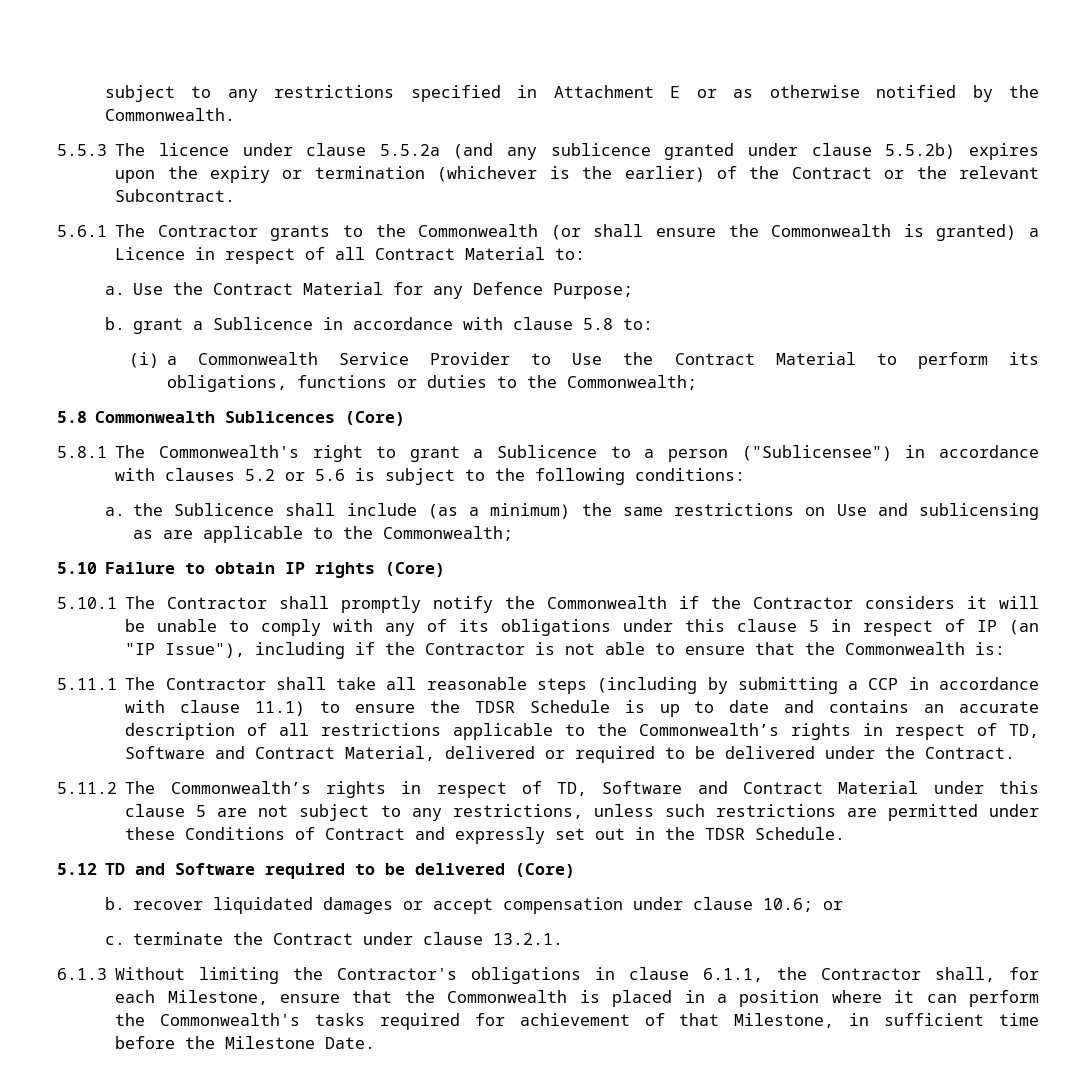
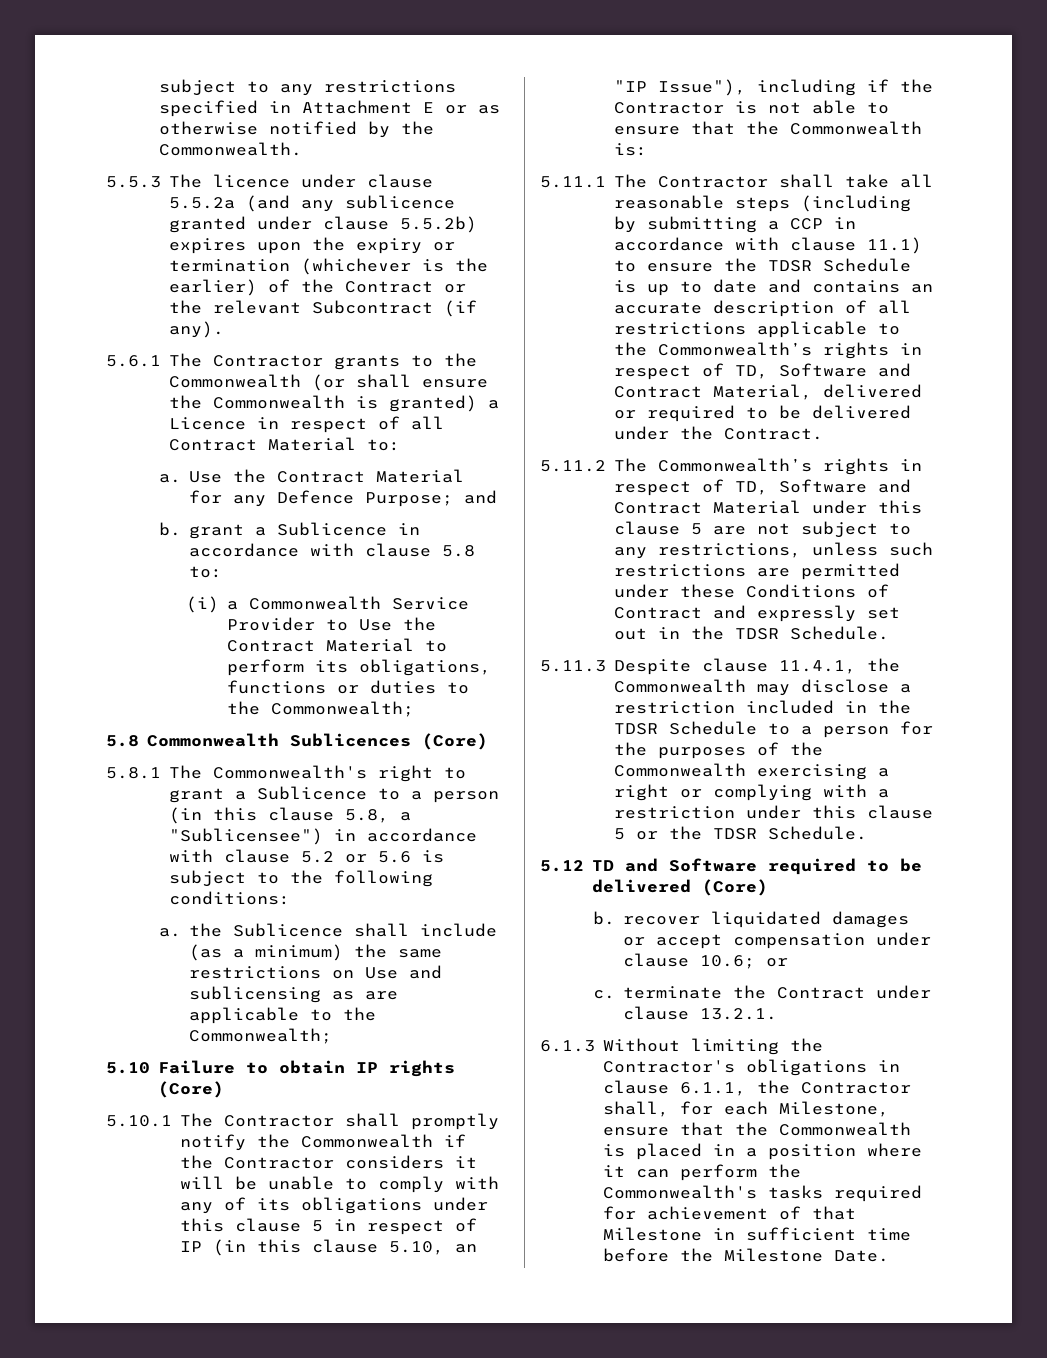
- 5.5.3 The licence under clause 5.5.2a (and any sublicence granted under clause 5.5.2b) expires upon the expiry or termination (whichever is the earlier) of the Contract or the relevant Subcontract.
+ 5.5.3 The licence under clause 5.5.2a (and any sublicence granted under clause 5.5.2b) expires upon the expiry or termination (whichever is the earlier) of the Contract or the relevant Subcontract (if any).
- Use the Contract Material for any Defence Purpose;
+ Use the Contract Material for any Defence Purpose; and
- 5.8.1 The Commonwealth's right to grant a Sublicence to a person ("Sublicensee") in accordance with clauses 5.2 or 5.6 is subject to the following conditions:
+ 5.8.1 The Commonwealth's right to grant a Sublicence to a person (in this clause 5.8, a "Sublicensee") in accordance with clause 5.2 or 5.6 is subject to the following conditions:
- 5.10.1 The Contractor shall promptly notify the Commonwealth if the Contractor considers it will be unable to comply with any of its obligations under this clause 5 in respect of IP (an "IP Issue"), including if the Contractor is not able to ensure that the Commonwealth is:
+ 5.10.1 The Contractor shall promptly notify the Commonwealth if the Contractor considers it will be unable to comply with any of its obligations under this clause 5 in respect of IP (in this clause 5.10, an "IP Issue"), including if the Contractor is not able to ensure that the Commonwealth is:
+ 5.11.3 Despite clause 11.4.1, the Commonwealth may disclose a restriction included in the TDSR Schedule to a person for the purposes of the Commonwealth exercising a right or complying with a restriction under this clause 5 or the TDSR Schedule.
- 6.1.3 Without limiting the Contractor's obligations in clause 6.1.1, the Contractor shall, for each Milestone, ensure that the Commonwealth is placed in a position where it can perform the Commonwealth's tasks required for achievement of that Milestone, in sufficient time before the Milestone Date.
+ 6.1.3 Without limiting the Contractor's obligations in clause 6.1.1, the Contractor shall, for each Milestone, ensure that the Commonwealth is placed in a position where it can perform the Commonwealth's tasks required for achievement of that Milestone in sufficient time before the Milestone Date.

